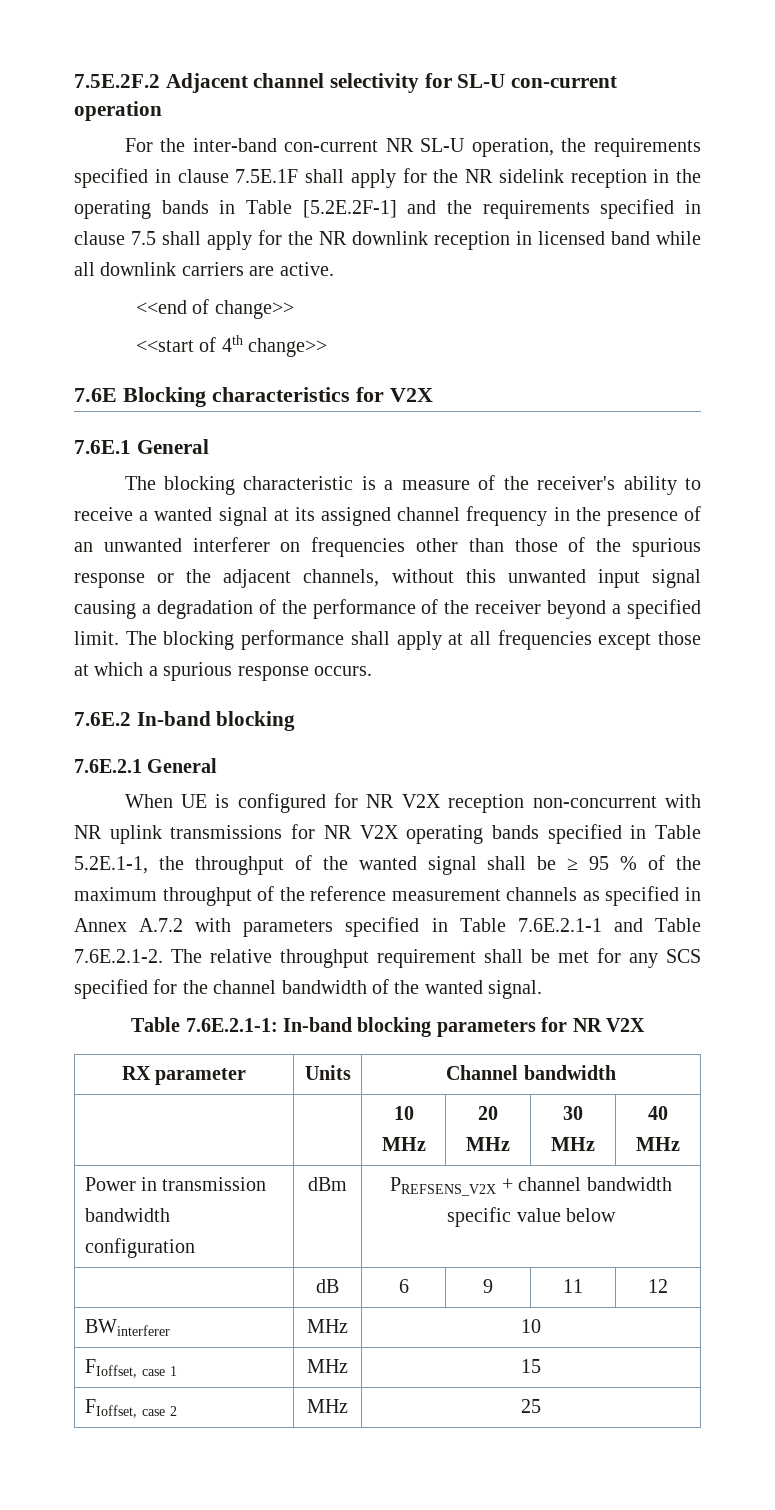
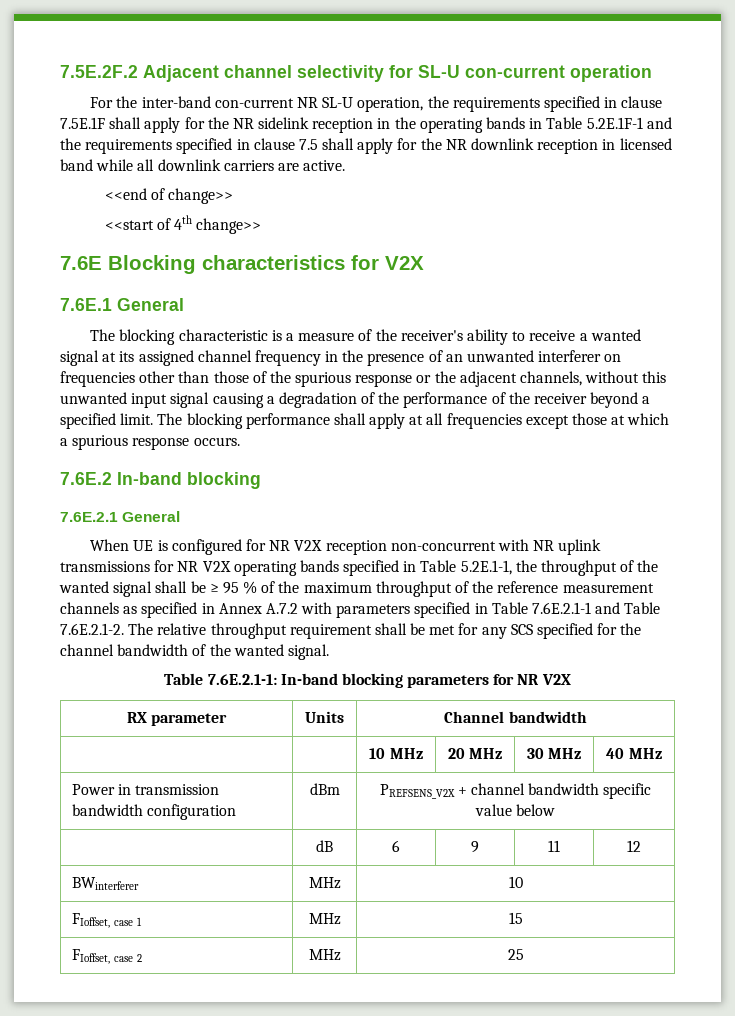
- For the inter-band con-current NR SL-U operation, the requirements specified in clause 7.5E.1F shall apply for the NR sidelink reception in the operating bands in Table [5.2E.2F-1] and the requirements specified in clause 7.5 shall apply for the NR downlink reception in licensed band while all downlink carriers are active.
+ For the inter-band con-current NR SL-U operation, the requirements specified in clause 7.5E.1F shall apply for the NR sidelink reception in the operating bands in Table 5.2E.1F-1 and the requirements specified in clause 7.5 shall apply for the NR downlink reception in licensed band while all downlink carriers are active.

